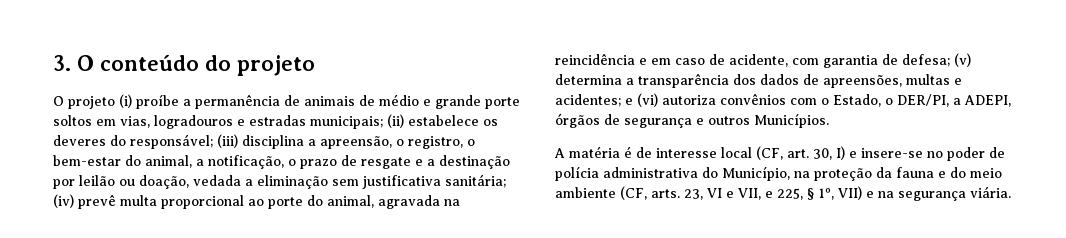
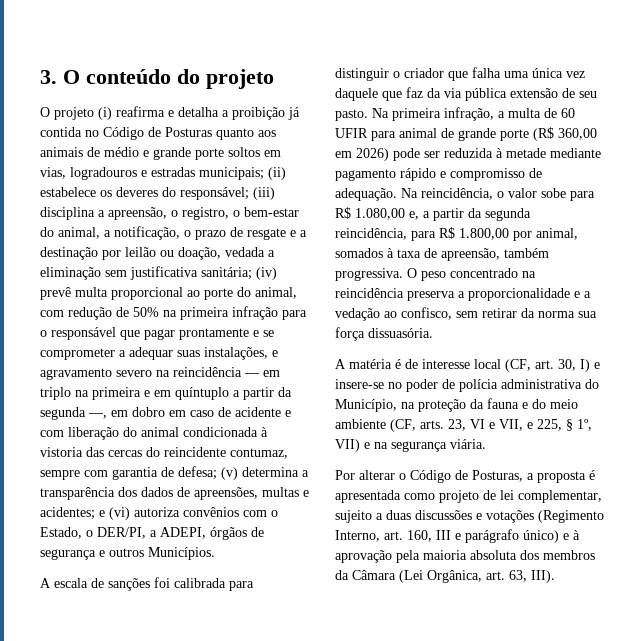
- O projeto (i) proíbe a permanência de animais de médio e grande porte soltos em vias, logradouros e estradas municipais;
+ O projeto (i) reafirma e detalha a proibição já contida no Código de Posturas quanto aos animais de médio e grande porte soltos em vias, logradouros e estradas municipais;
- (iv) prevê multa proporcional ao porte do animal, agravada na reincidência e em caso de acidente, com garantia de defesa;
+ (iv) prevê multa proporcional ao porte do animal, com redução de 50% na primeira infração para o responsável que pagar prontamente e se comprometer a adequar suas instalações, e agravamento severo na reincidência — em triplo na primeira e em quíntuplo a partir da segunda —, em dobro em caso de acidente e com liberação do animal condicionada à vistoria das cercas do reincidente contumaz, sempre com garantia de defesa;
+ A escala de sanções foi calibrada para distinguir o criador que falha uma única vez daquele que faz da via pública extensão de seu pasto. Na primeira infração, a multa de 60 UFIR para animal de grande porte (R$ 360,00 em 2026) pode ser reduzida à metade mediante pagamento rápido e compromisso de adequação. Na reincidência, o valor sobe para R$ 1.080,00 e, a partir da segunda reincidência, para R$ 1.800,00 por animal, somados à taxa de apreensão, também progressiva. O peso concentrado na reincidência preserva a proporcionalidade e a vedação ao confisco, sem retirar da norma sua força dissuasória.
+ Por alterar o Código de Posturas, a proposta é apresentada como projeto de lei complementar, sujeito a duas discussões e votações (Regimento Interno, art. 160, III e parágrafo único) e à aprovação pela maioria absoluta dos membros da Câmara (Lei Orgânica, art. 63, III).

